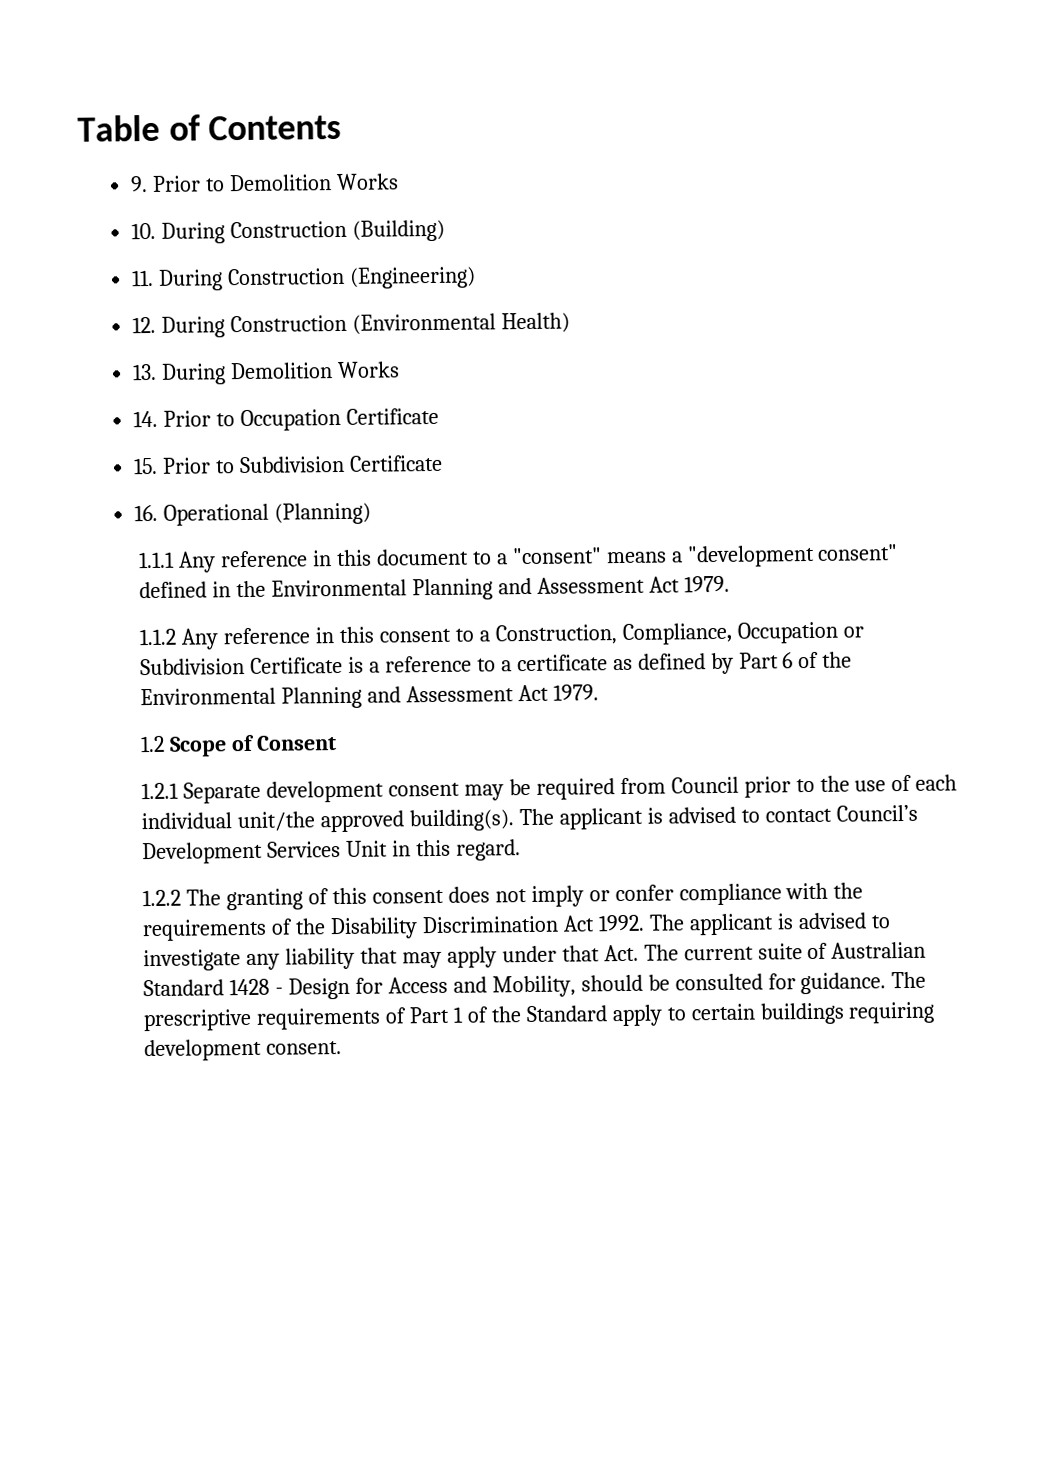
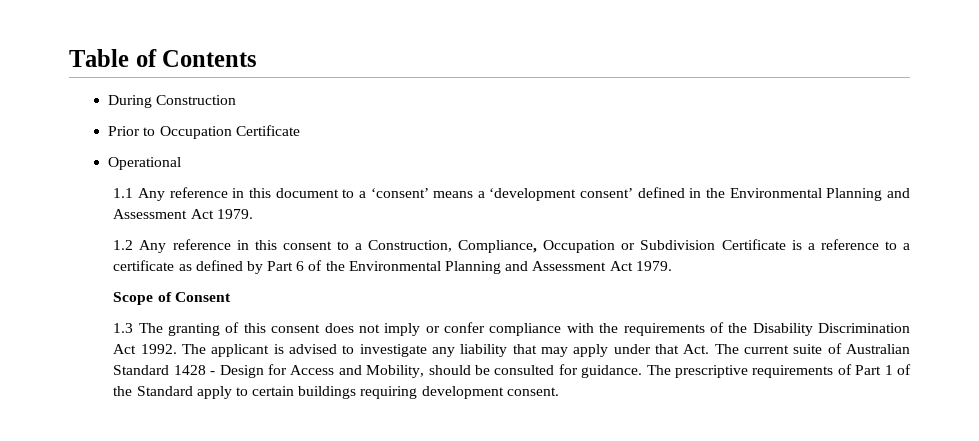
- 9. Prior to Demolition Works
- 10. During Construction (Building)
- 11. During Construction (Engineering)
- 12. During Construction (Environmental Health)
- 13. During Demolition Works
- 14. Prior to Occupation Certificate
- 15. Prior to Subdivision Certificate
- 16. Operational (Planning)
- 1.1.1 Any reference in this document to a "consent" means a "development consent" defined in the Environmental Planning and Assessment Act 1979.
+ During Construction
+ Prior to Occupation Certificate
+ Operational
+ 1.1 Any reference in this document to a ‘consent’ means a ‘development consent’ defined in the Environmental Planning and Assessment Act 1979.
- 1.1.2 Any reference in this consent to a Construction, Compliance, Occupation or Subdivision Certificate is a reference to a certificate as defined by Part 6 of the Environmental Planning and Assessment Act 1979.
+ 1.2 Any reference in this consent to a Construction, Compliance, Occupation or Subdivision Certificate is a reference to a certificate as defined by Part 6 of the Environmental Planning and Assessment Act 1979.
- 1.2 Scope of Consent
+ Scope of Consent
- 1.2.1 Separate development consent may be required from Council prior to the use of each individual unit/the approved building(s). The applicant is advised to contact Council’s Development Services Unit in this regard.
- 1.2.2 The granting of this consent does not imply or confer compliance with the requirements of the Disability Discrimination Act 1992.
+ 1.3 The granting of this consent does not imply or confer compliance with the requirements of the Disability Discrimination Act 1992.

